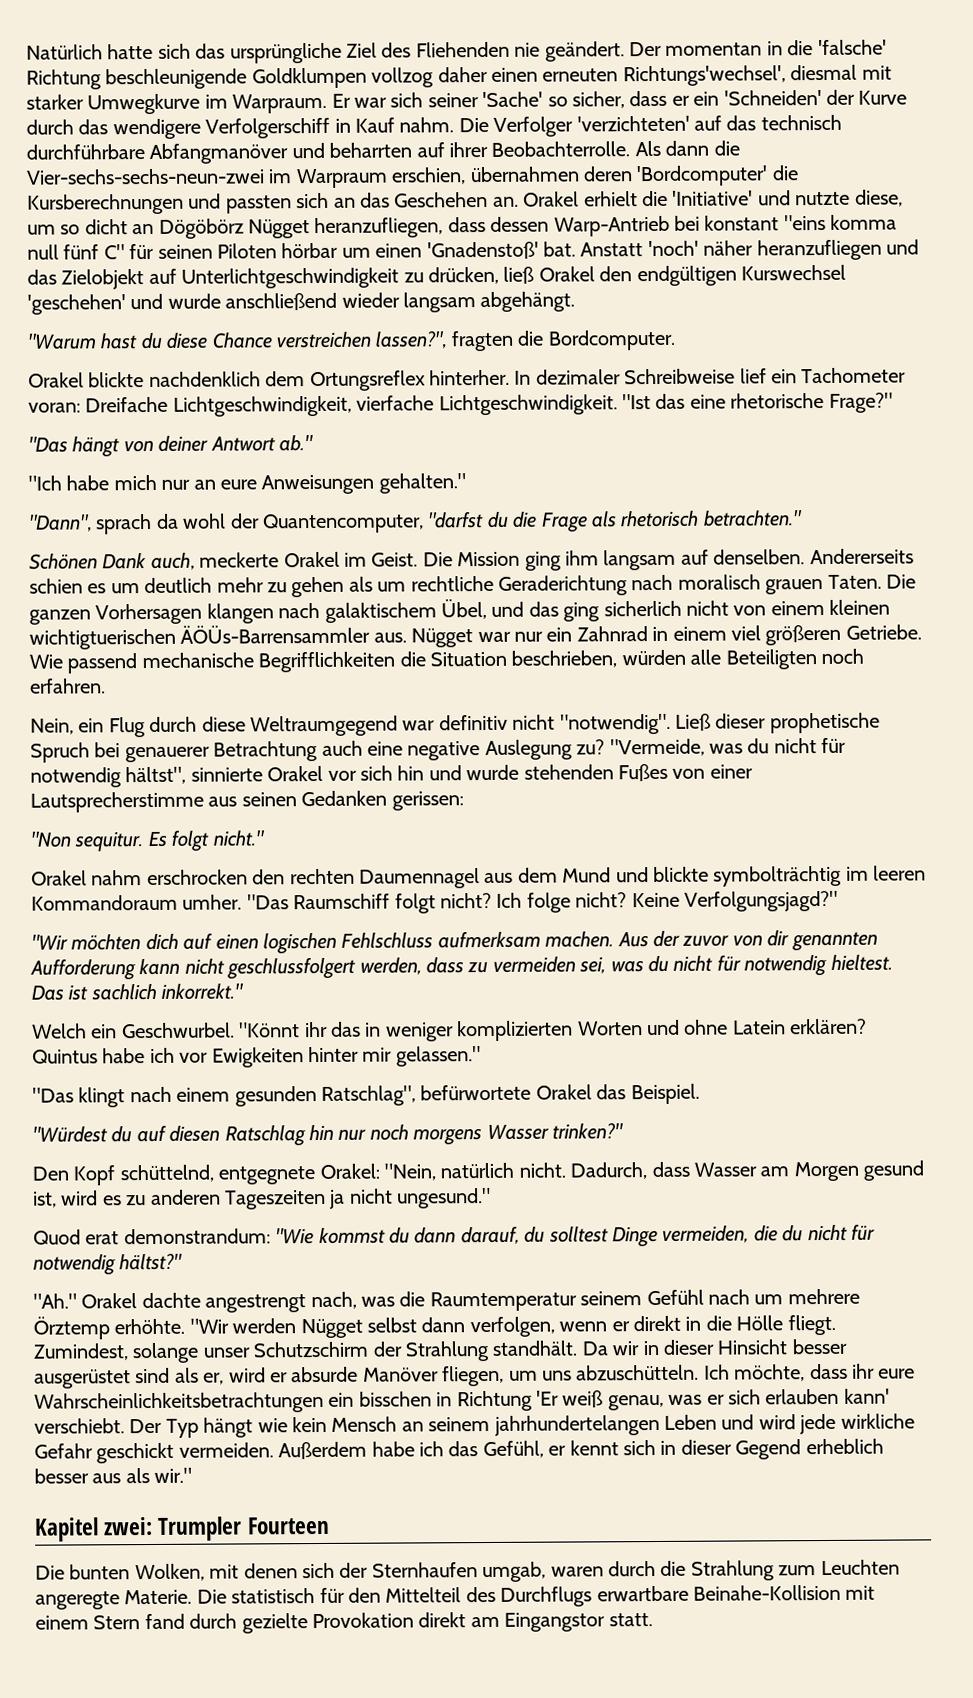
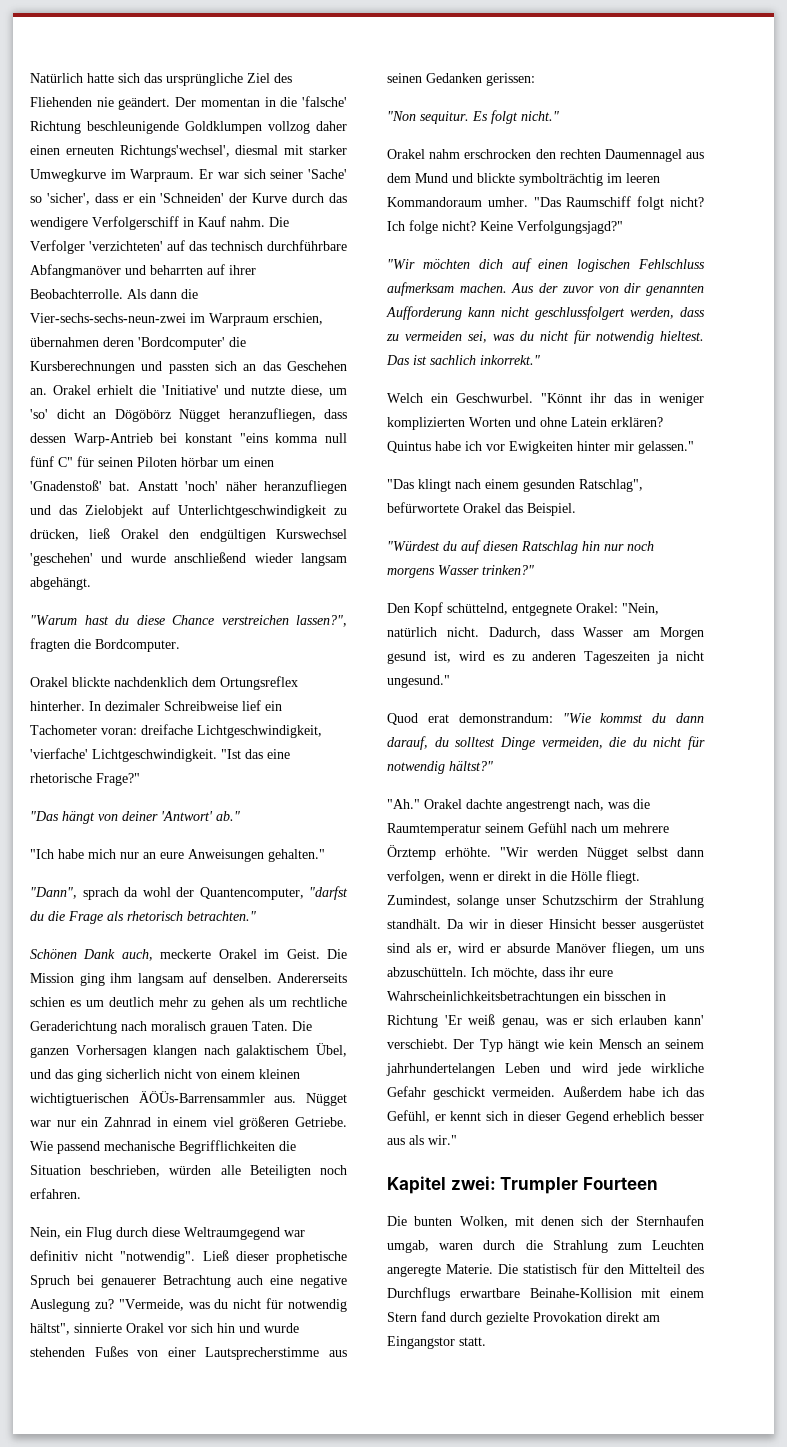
- Er war sich seiner 'Sache' so sicher, dass er ein 'Schneiden' der Kurve durch das wendigere Verfolgerschiff in Kauf nahm.
+ Er war sich seiner 'Sache' so 'sicher', dass er ein 'Schneiden' der Kurve durch das wendigere Verfolgerschiff in Kauf nahm.
- Orakel erhielt die 'Initiative' und nutzte diese, um so dicht an Dögöbörz Nügget heranzufliegen, dass dessen Warp-Antrieb bei konstant "eins komma null fünf C" für seinen Piloten hörbar um einen 'Gnadenstoß' bat.
+ Orakel erhielt die 'Initiative' und nutzte diese, um 'so' dicht an Dögöbörz Nügget heranzufliegen, dass dessen Warp-Antrieb bei konstant "eins komma null fünf C" für seinen Piloten hörbar um einen 'Gnadenstoß' bat.
- In dezimaler Schreibweise lief ein Tachometer voran: Dreifache Lichtgeschwindigkeit, vierfache Lichtgeschwindigkeit.
+ In dezimaler Schreibweise lief ein Tachometer voran: dreifache Lichtgeschwindigkeit, 'vierfache' Lichtgeschwindigkeit.
- "Das hängt von deiner Antwort ab."
+ "Das hängt von deiner 'Antwort' ab."

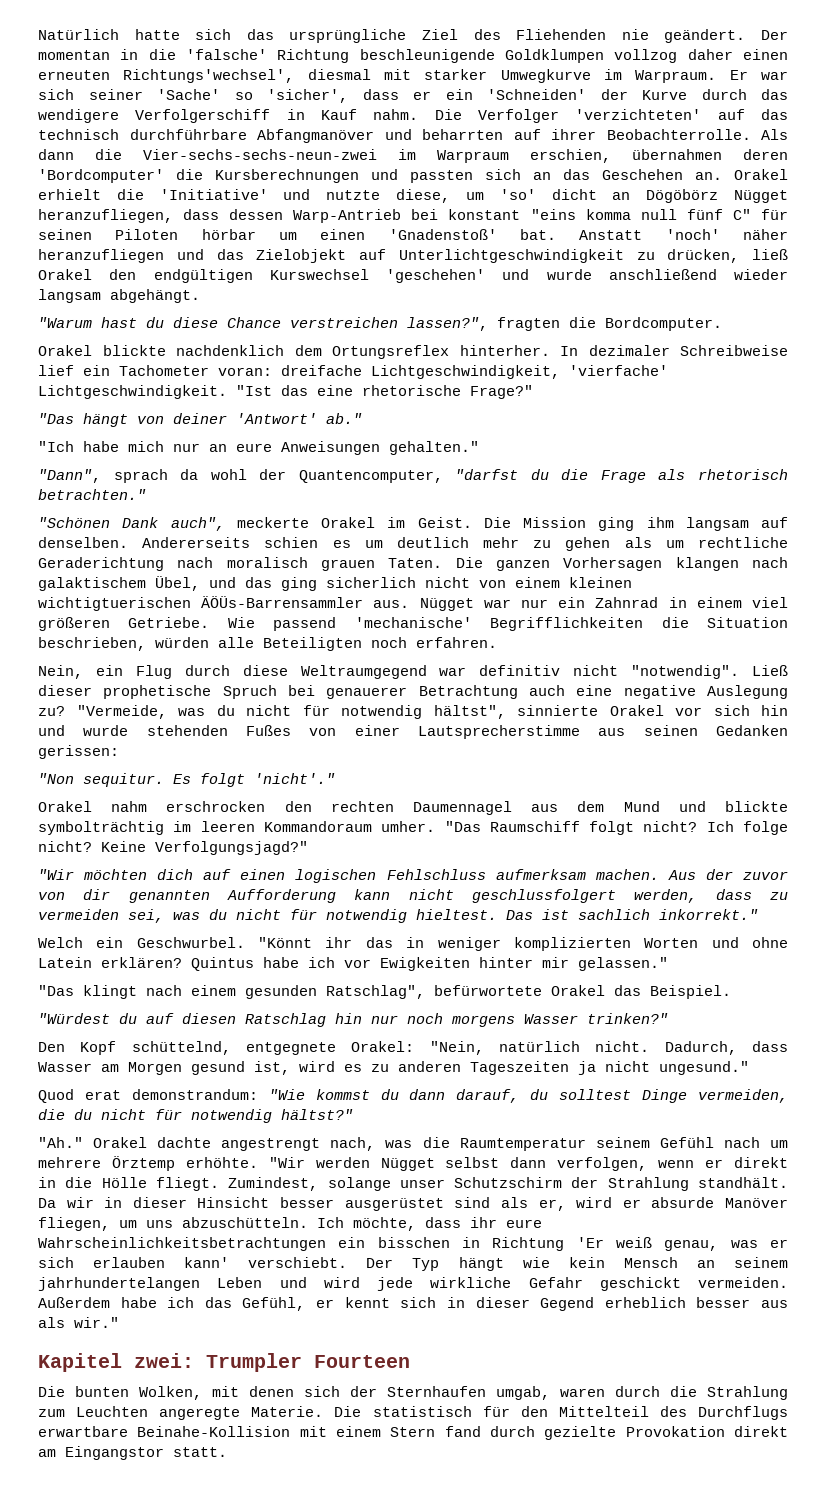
- Schönen Dank auch, meckerte Orakel im Geist.
+ "Schönen Dank auch", meckerte Orakel im Geist.
- Wie passend mechanische Begrifflichkeiten die Situation beschrieben, würden alle Beteiligten noch erfahren.
+ Wie passend 'mechanische' Begrifflichkeiten die Situation beschrieben, würden alle Beteiligten noch erfahren.
- Es folgt nicht."
+ Es folgt 'nicht'."

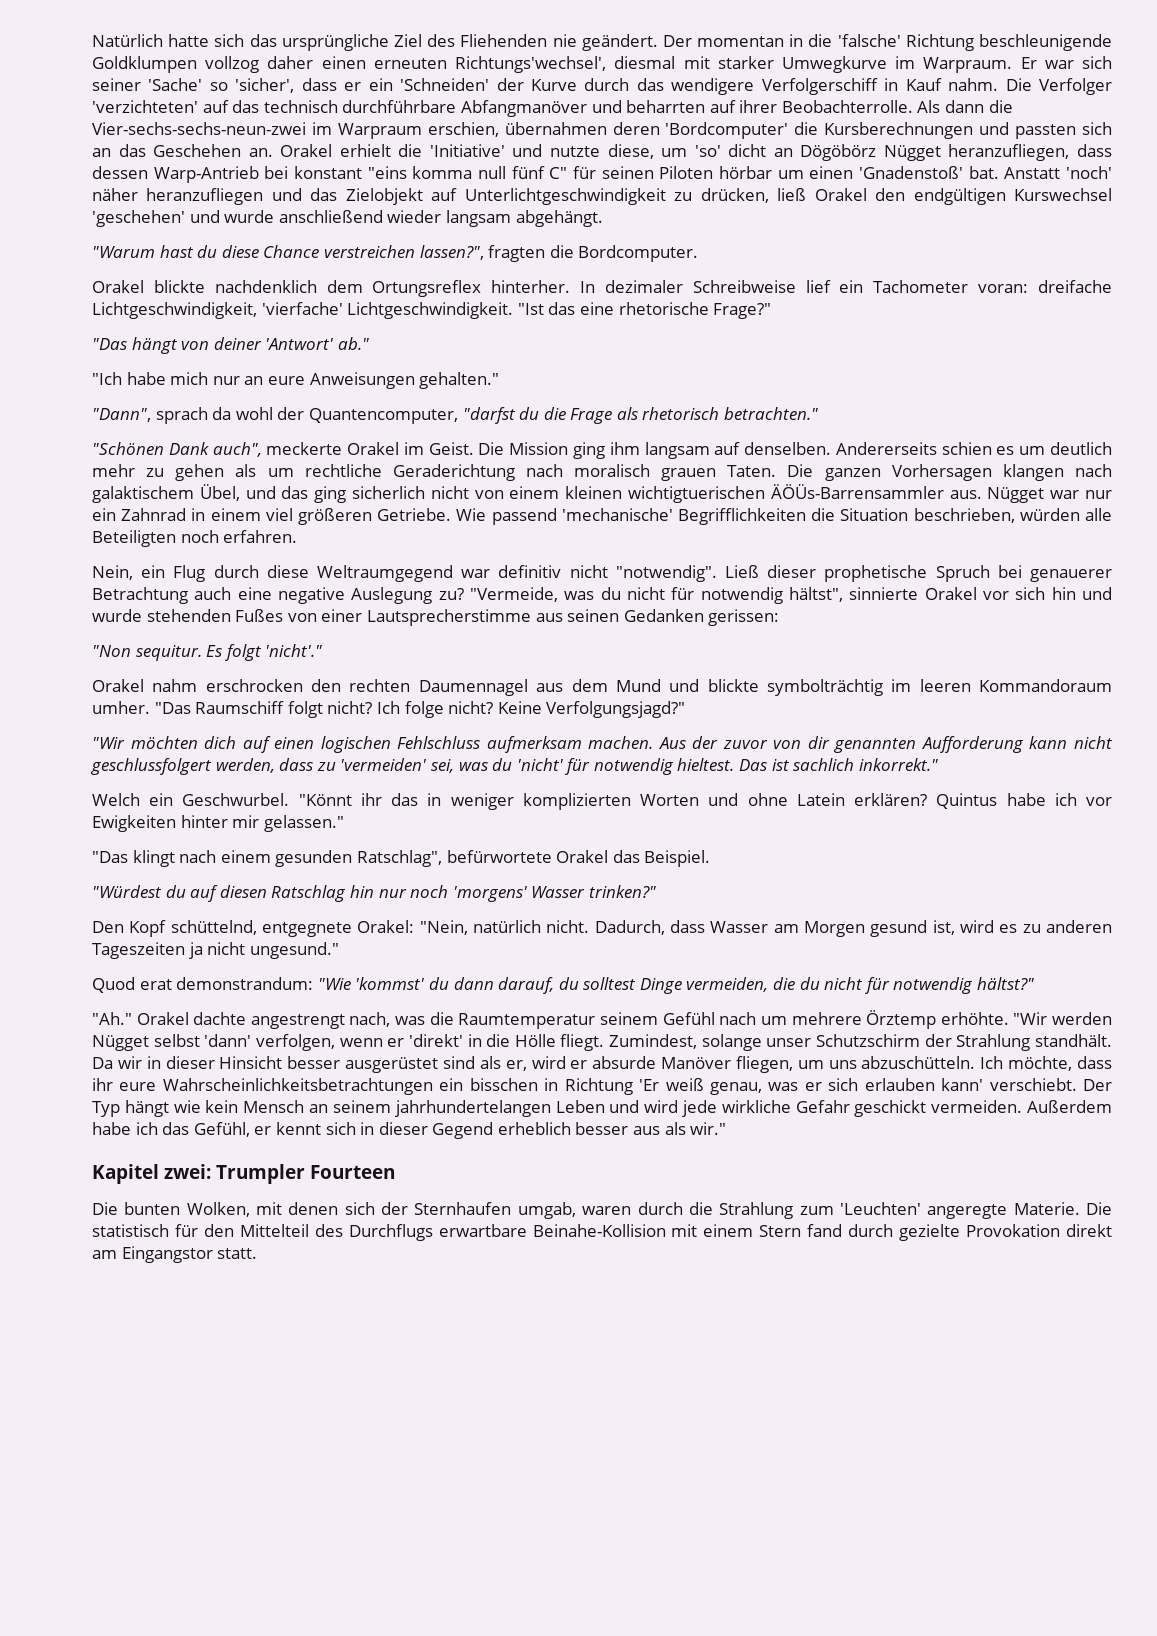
- Aus der zuvor von dir genannten Aufforderung kann nicht geschlussfolgert werden, dass zu vermeiden sei, was du nicht für notwendig hieltest.
+ Aus der zuvor von dir genannten Aufforderung kann nicht geschlussfolgert werden, dass zu 'vermeiden' sei, was du 'nicht' für notwendig hieltest.
- "Würdest du auf diesen Ratschlag hin nur noch morgens Wasser trinken?"
+ "Würdest du auf diesen Ratschlag hin nur noch 'morgens' Wasser trinken?"
- Quod erat demonstrandum: "Wie kommst du dann darauf, du solltest Dinge vermeiden, die du nicht für notwendig hältst?"
+ Quod erat demonstrandum: "Wie 'kommst' du dann darauf, du solltest Dinge vermeiden, die du nicht für notwendig hältst?"
- "Wir werden Nügget selbst dann verfolgen, wenn er direkt in die Hölle fliegt.
+ "Wir werden Nügget selbst 'dann' verfolgen, wenn er 'direkt' in die Hölle fliegt.
- Die bunten Wolken, mit denen sich der Sternhaufen umgab, waren durch die Strahlung zum Leuchten angeregte Materie.
+ Die bunten Wolken, mit denen sich der Sternhaufen umgab, waren durch die Strahlung zum 'Leuchten' angeregte Materie.

